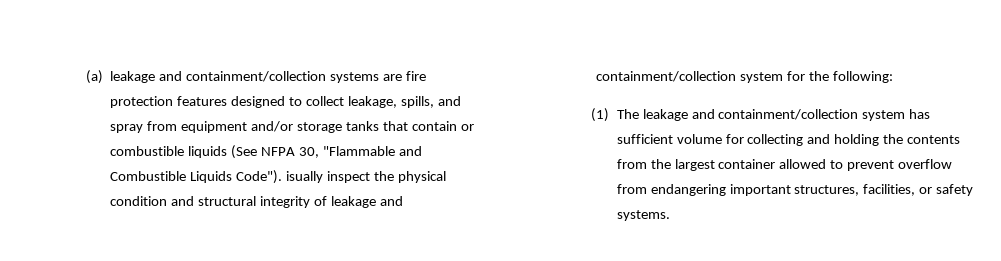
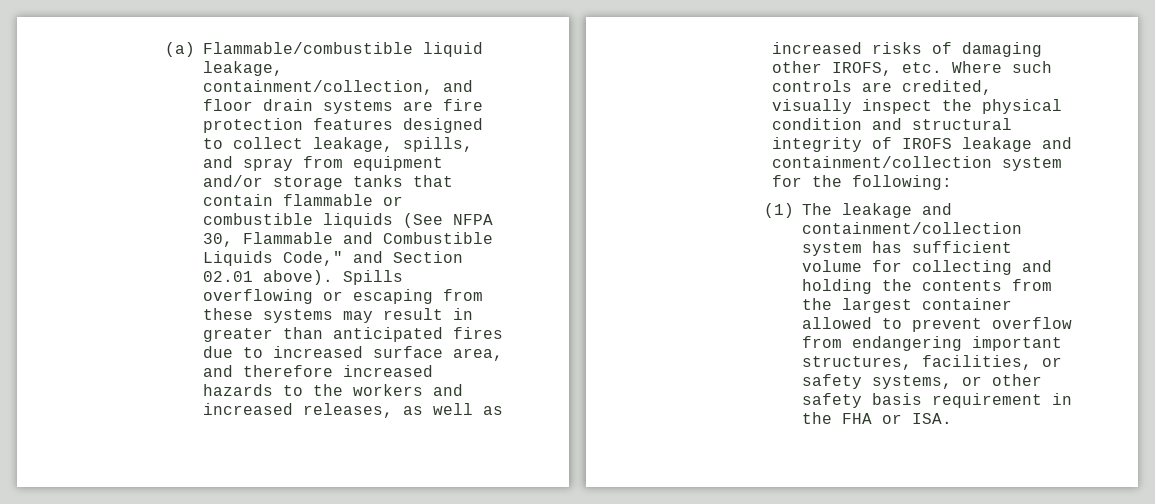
- (a) leakage and containment/collection systems are fire protection features designed to collect leakage, spills, and spray from equipment and/or storage tanks that contain or combustible liquids (See NFPA 30, "Flammable and Combustible Liquids Code"). isually inspect the physical condition and structural integrity of leakage and containment/collection system for the following:
+ (a) Flammable/combustible liquid leakage, containment/collection, and floor drain systems are fire protection features designed to collect leakage, spills, and spray from equipment and/or storage tanks that contain flammable or combustible liquids (See NFPA 30, Flammable and Combustible Liquids Code," and Section 02.01 above). Spills overflowing or escaping from these systems may result in greater than anticipated fires due to increased surface area, and therefore increased hazards to the workers and increased releases, as well as increased risks of damaging other IROFS, etc. Where such controls are credited, visually inspect the physical condition and structural integrity of IROFS leakage and containment/collection system for the following:
- (1) The leakage and containment/collection system has sufficient volume for collecting and holding the contents from the largest container allowed to prevent overflow from endangering important structures, facilities, or safety systems.
+ (1) The leakage and containment/collection system has sufficient volume for collecting and holding the contents from the largest container allowed to prevent overflow from endangering important structures, facilities, or safety systems, or other safety basis requirement in the FHA or ISA.

